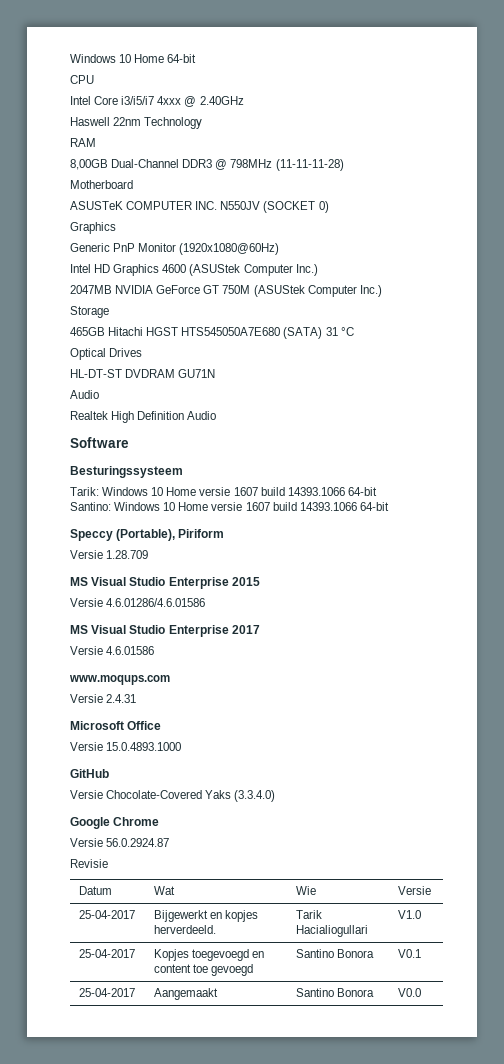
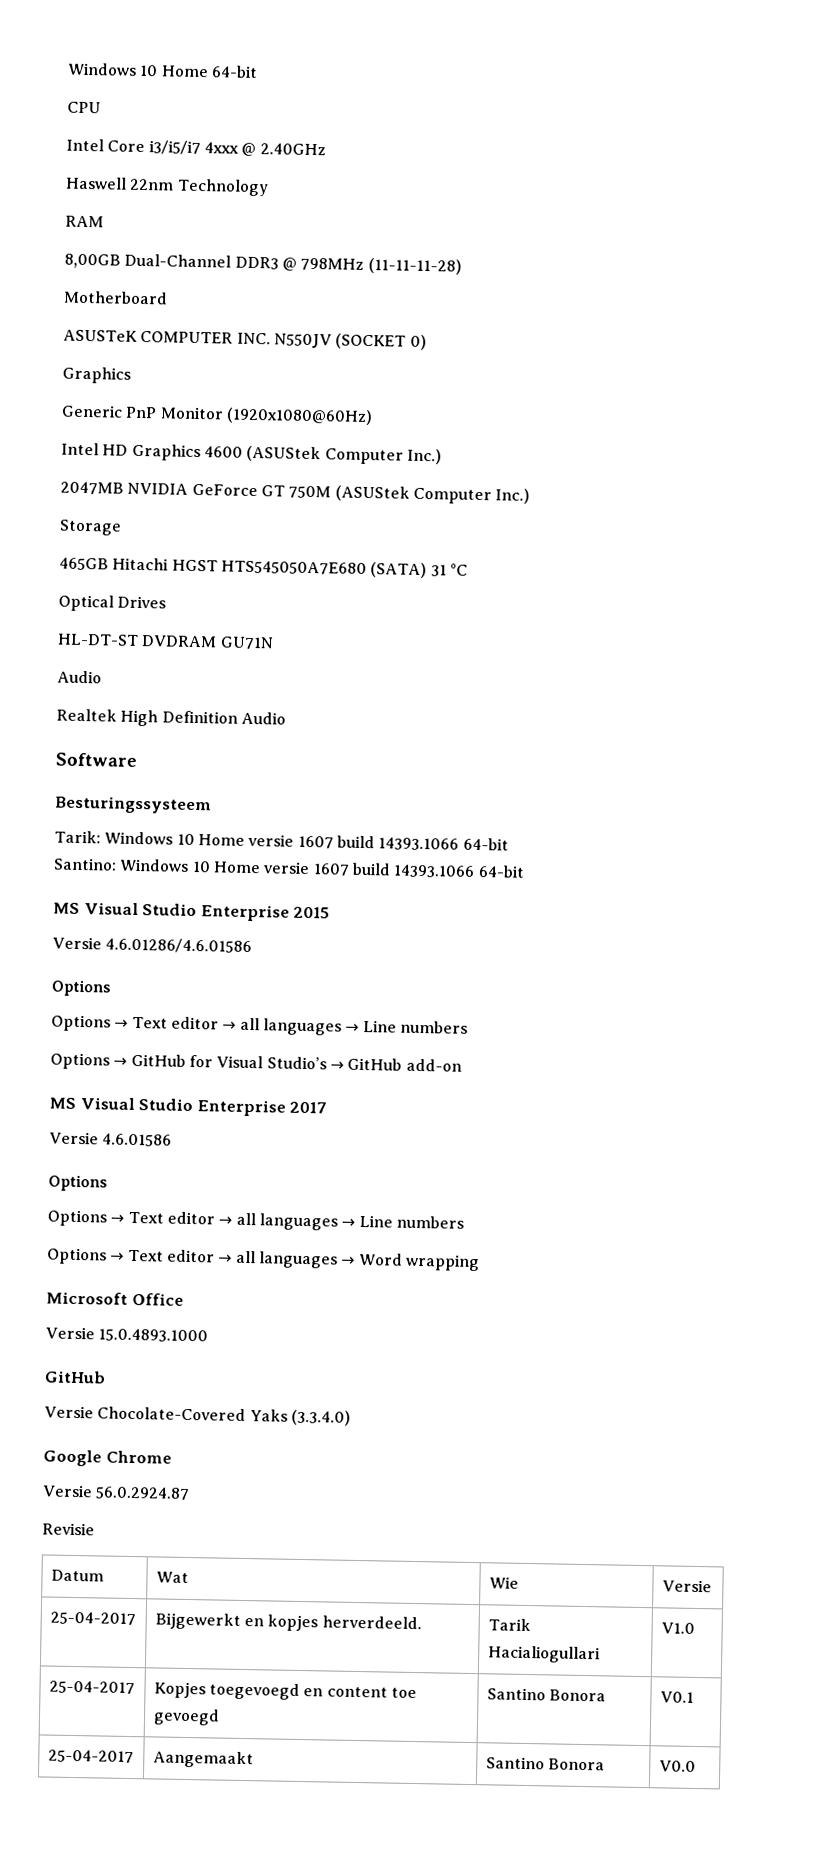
- Speccy (Portable), Piriform
- Versie 1.28.709
  Versie 4.6.01286/4.6.01586
+ Options
+ Options → Text editor → all languages → Line numbers
+ Options → GitHub for Visual Studio’s → GitHub add-on
  Versie 4.6.01586
- www.moqups.com
- Versie 2.4.31
+ Options
+ Options → Text editor → all languages → Line numbers
+ Options → Text editor → all languages → Word wrapping

